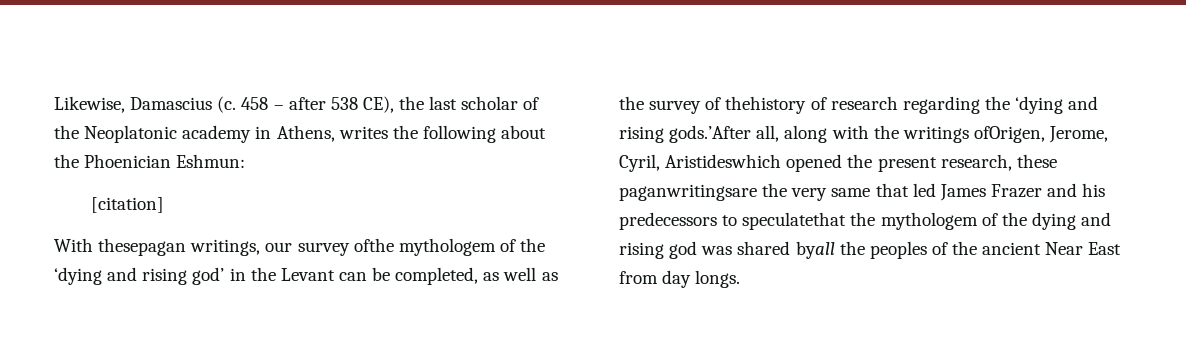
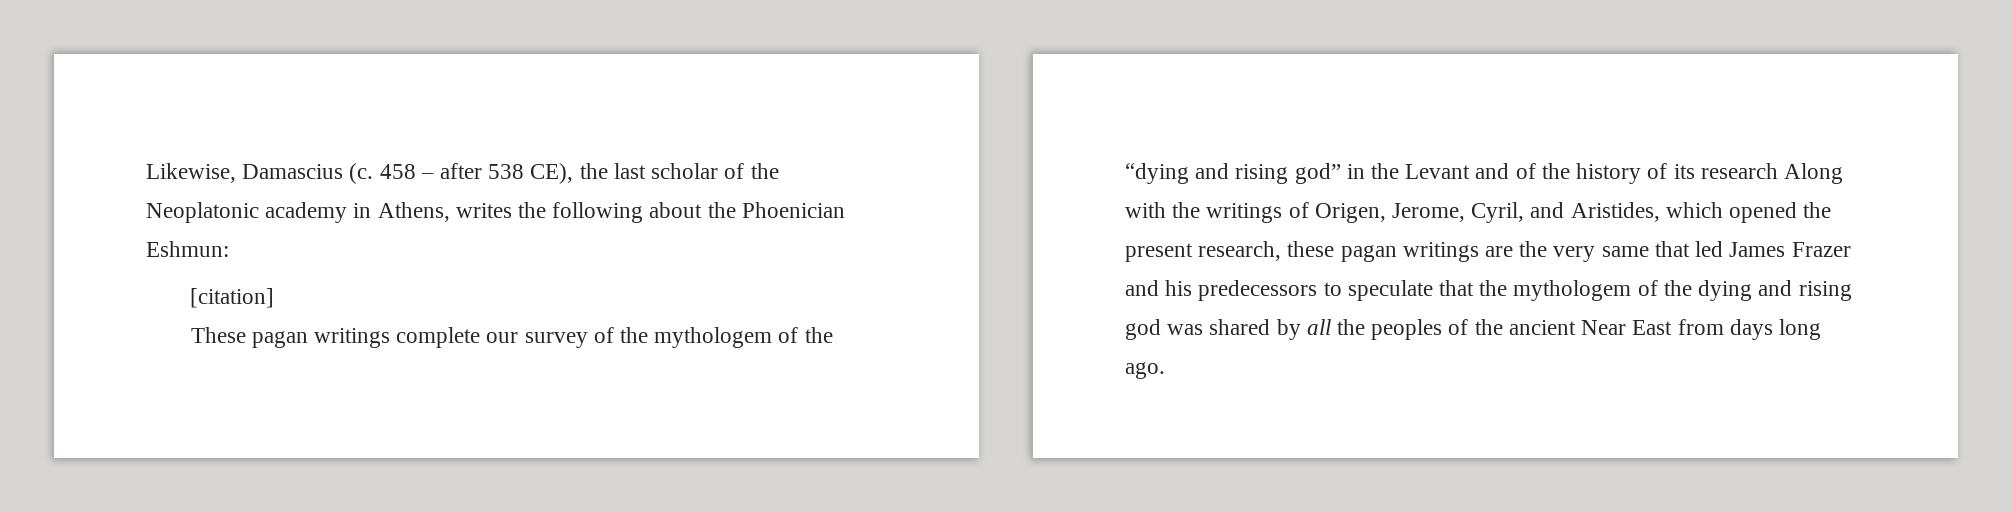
- With thesepagan writings, our survey ofthe mythologem of the ‘dying and rising god’ in the Levant can be completed, as well as the survey of thehistory of research regarding the ‘dying and rising gods.’After all, along with the writings ofOrigen, Jerome, Cyril, Aristideswhich opened the present research, these paganwritingsare the very same that led James Frazer and his predecessors to speculatethat the mythologem of the dying and rising god was shared byall the peoples of the ancient Near East from day longs.
+ These pagan writings complete our survey of the mythologem of the “dying and rising god” in the Levant and of the history of its research Along with the writings of Origen, Jerome, Cyril, and Aristides, which opened the present research, these pagan writings are the very same that led James Frazer and his predecessors to speculate that the mythologem of the dying and rising god was shared by all the peoples of the ancient Near East from days long ago.

